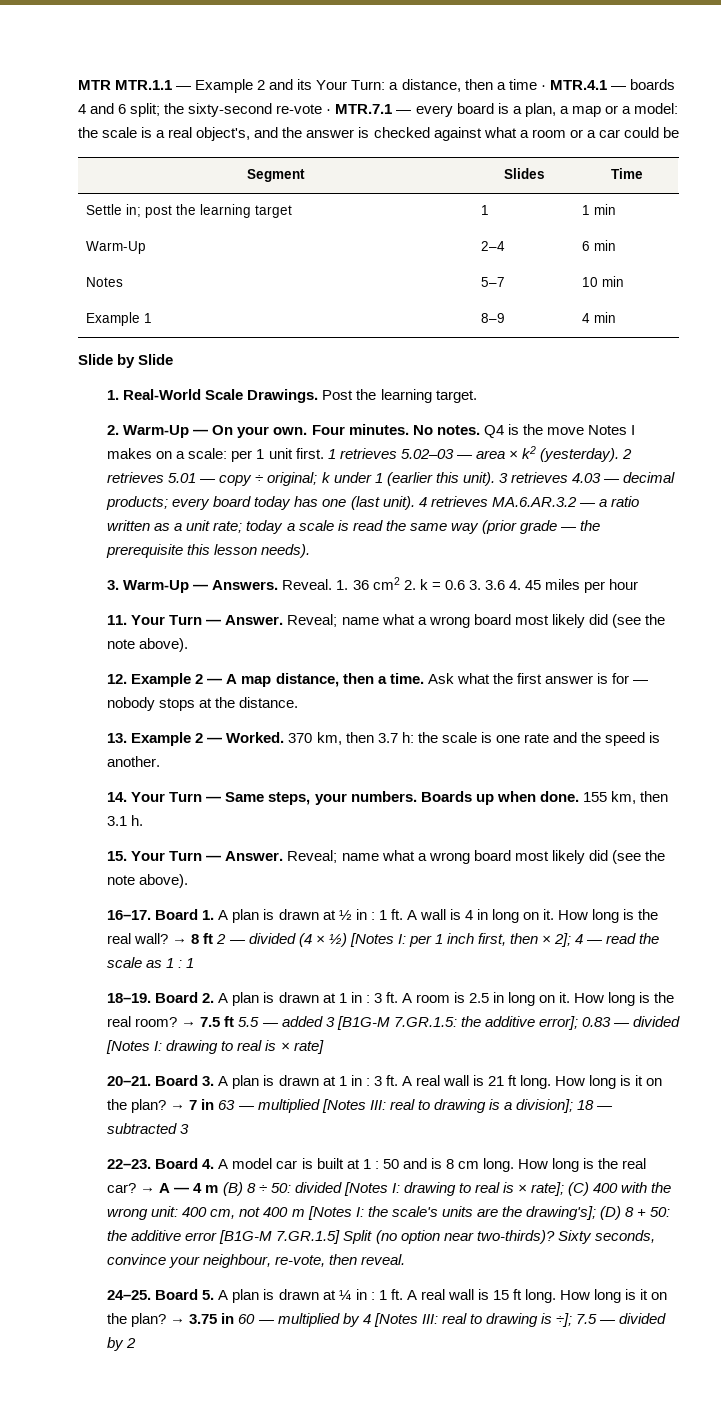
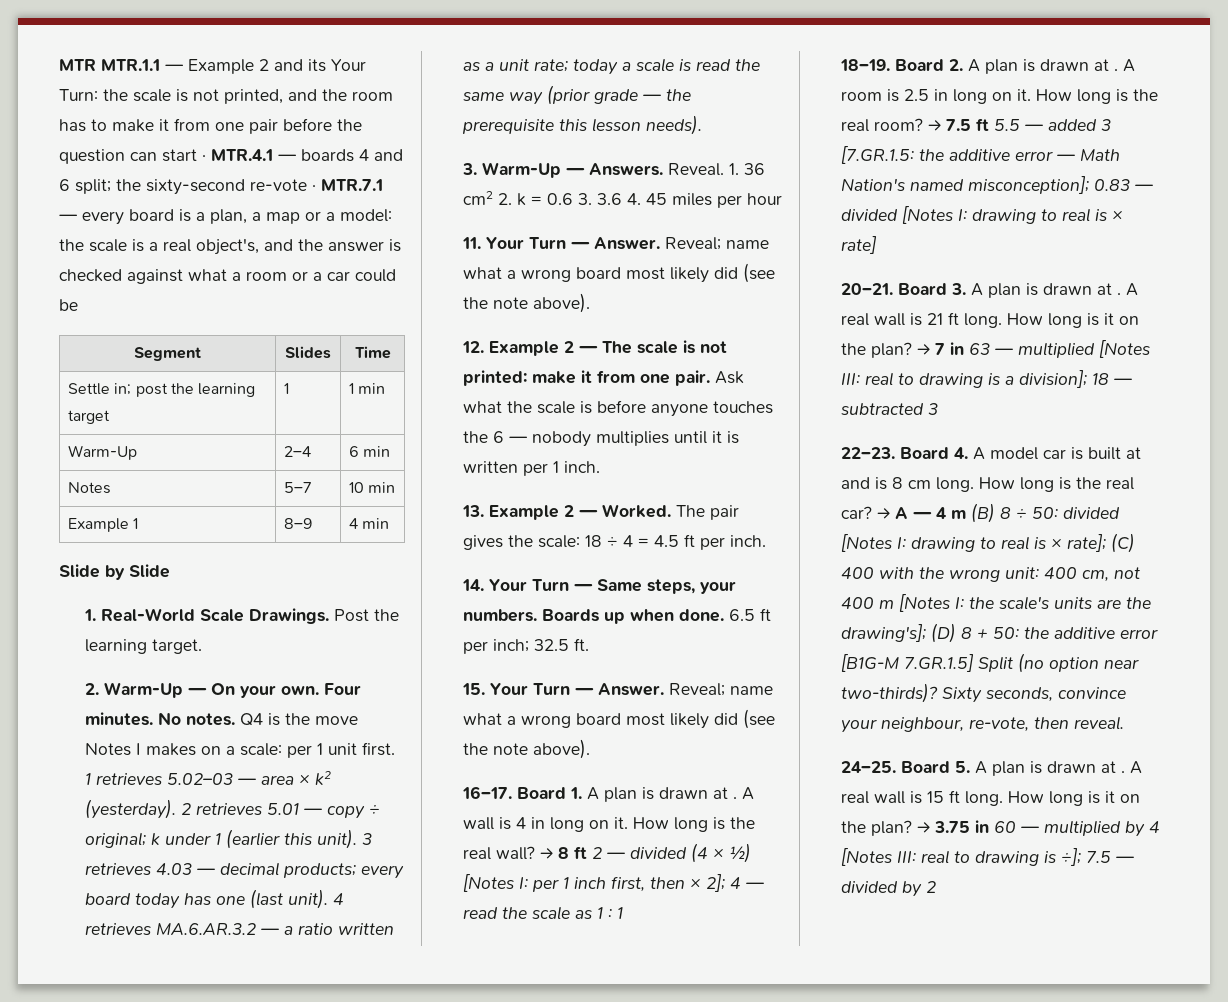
- MTR MTR.1.1 — Example 2 and its Your Turn: a distance, then a time · MTR.4.1 — boards 4 and 6 split; the sixty-second re-vote · MTR.7.1 — every board is a plan, a map or a model: the scale is a real object's, and the answer is checked against what a room or a car could be
+ MTR MTR.1.1 — Example 2 and its Your Turn: the scale is not printed, and the room has to make it from one pair before the question can start · MTR.4.1 — boards 4 and 6 split; the sixty-second re-vote · MTR.7.1 — every board is a plan, a map or a model: the scale is a real object's, and the answer is checked against what a room or a car could be
- 12. Example 2 — A map distance, then a time. Ask what the first answer is for — nobody stops at the distance.
+ 12. Example 2 — The scale is not printed: make it from one pair. Ask what the scale is before anyone touches the 6 — nobody multiplies until it is written per 1 inch.
- 370 km, then 3.7 h: the scale is one rate and the speed is another.
+ The pair gives the scale: 18 ÷ 4 = 4.5 ft per inch.
- 155 km, then 3.1 h.
+ 6.5 ft per inch; 32.5 ft.
- Board 1. A plan is drawn at ½ in : 1 ft.
+ Board 1. A plan is drawn at .
- Board 2. A plan is drawn at 1 in : 3 ft.
+ Board 2. A plan is drawn at .
- → 7.5 ft 5.5 — added 3 [B1G-M 7.GR.1.5: the additive error]; 0.83 — divided [Notes I: drawing to real is × rate]
+ → 7.5 ft 5.5 — added 3 [7.GR.1.5: the additive error — Math Nation's named misconception]; 0.83 — divided [Notes I: drawing to real is × rate]
- Board 3. A plan is drawn at 1 in : 3 ft.
+ Board 3. A plan is drawn at .
- Board 4. A model car is built at 1 : 50 and is 8 cm long.
+ Board 4. A model car is built at and is 8 cm long.
- Board 5. A plan is drawn at ¼ in : 1 ft.
+ Board 5. A plan is drawn at .

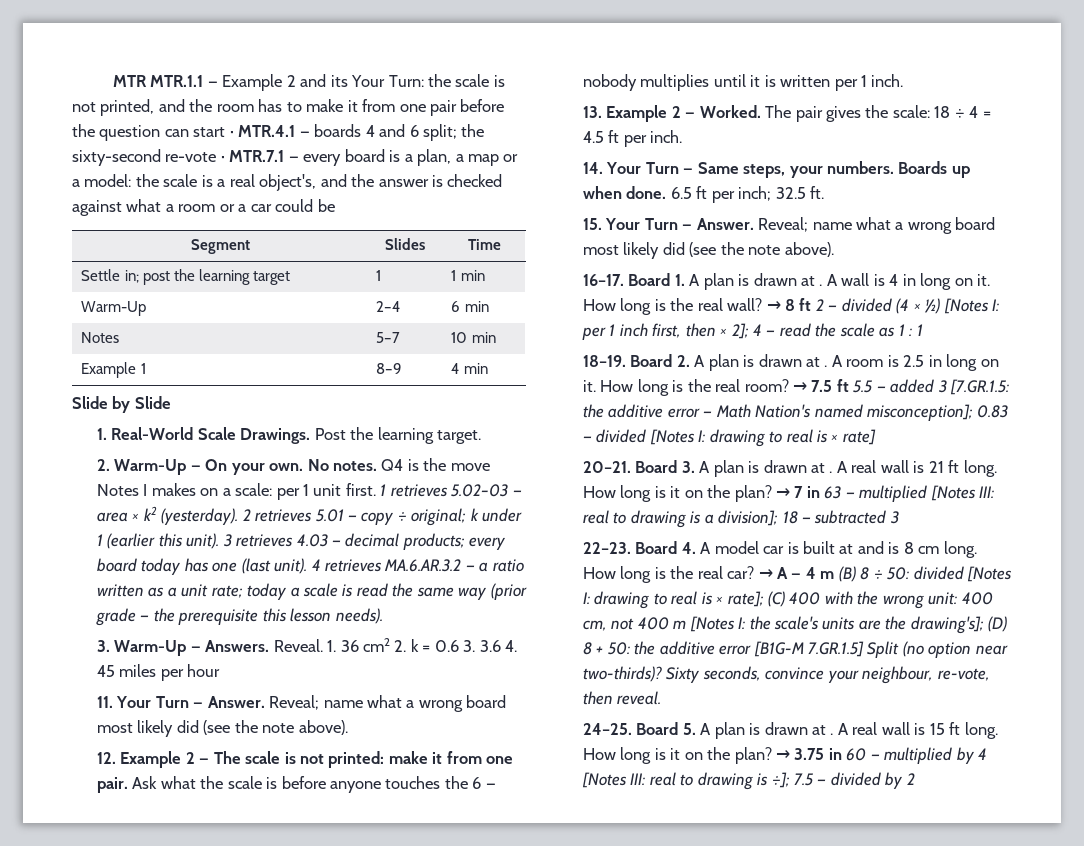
- Four minutes.

